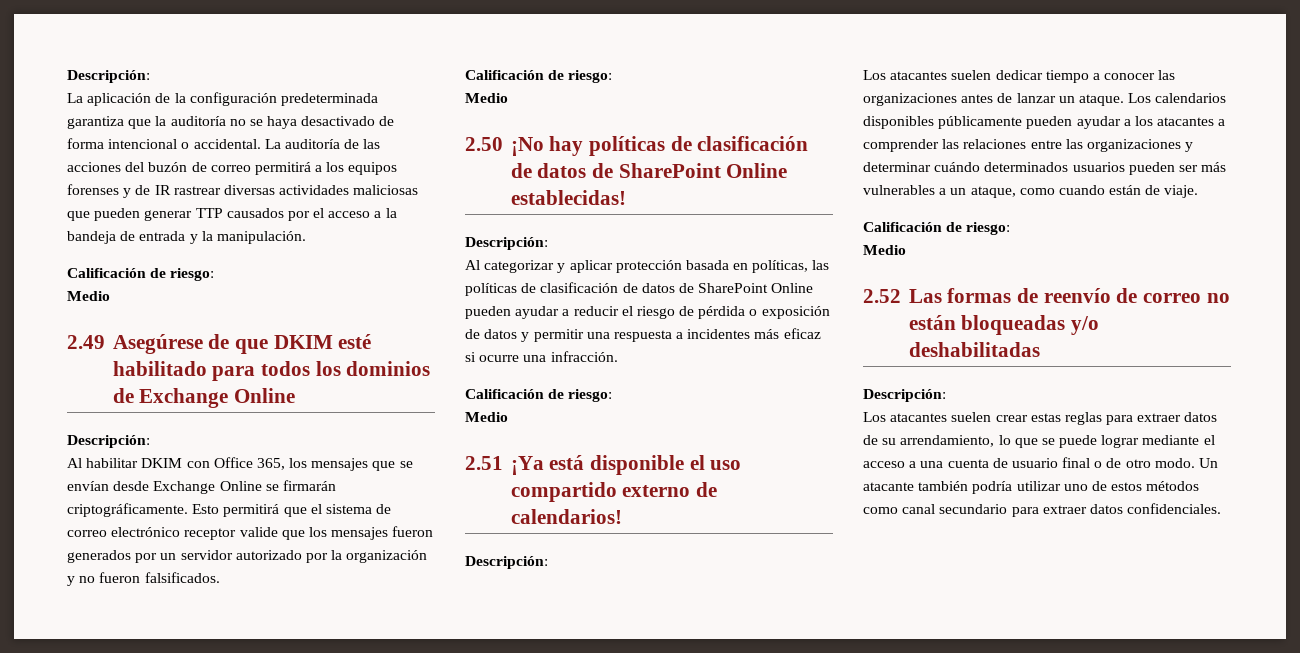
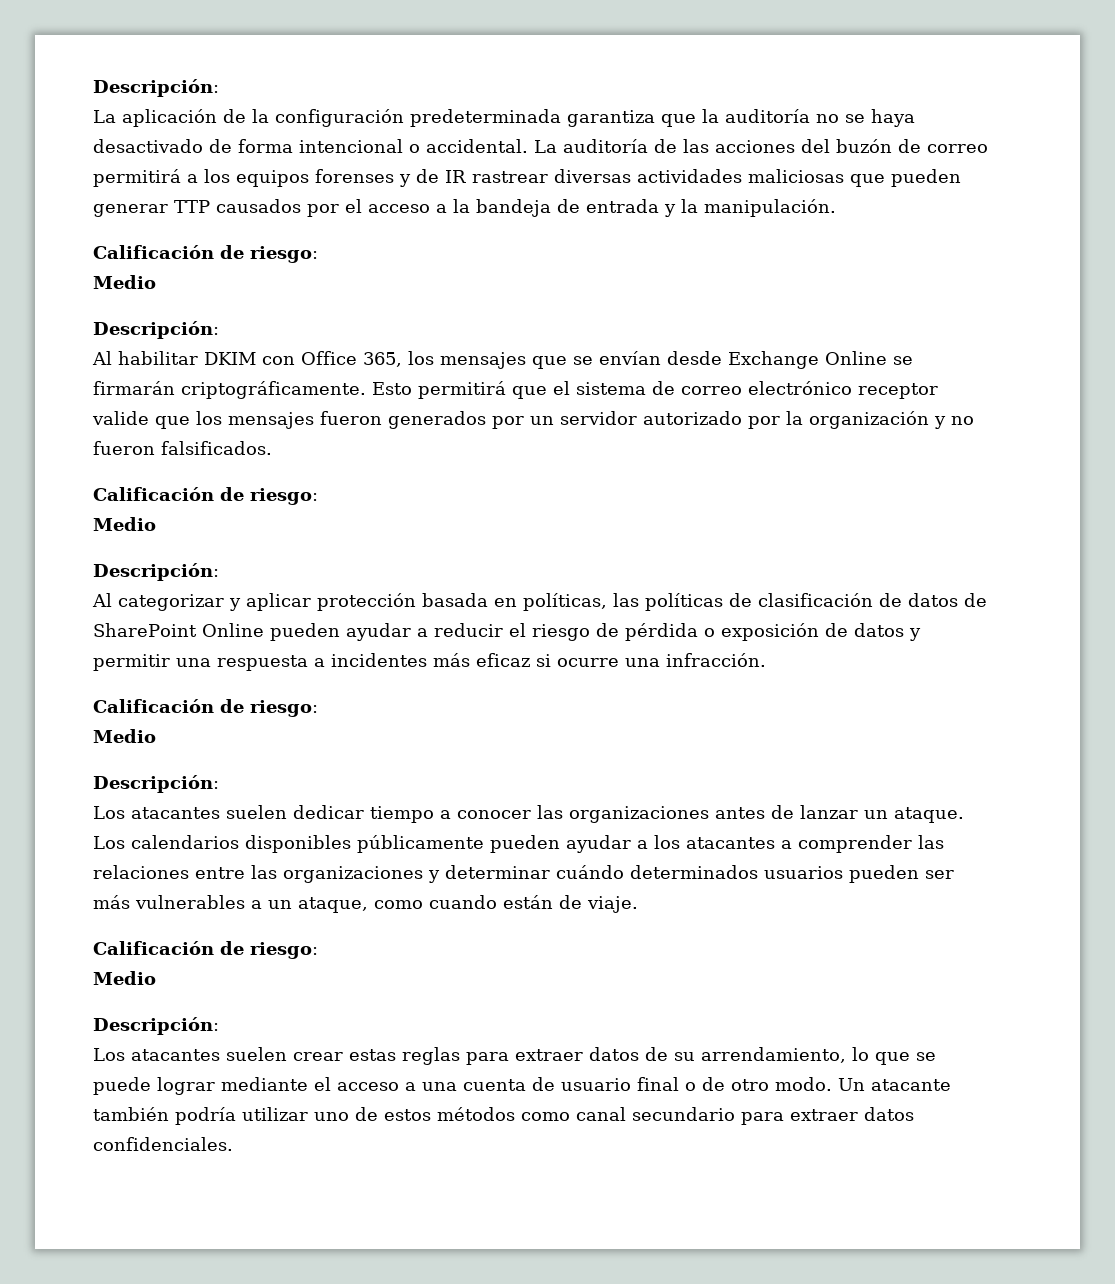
- 2.49 Asegúrese de que DKIM esté habilitado para todos los dominios de Exchange Online
- 2.50 ¡No hay políticas de clasificación de datos de SharePoint Online establecidas!
- 2.51 ¡Ya está disponible el uso compartido externo de calendarios!
- 2.52 Las formas de reenvío de correo no están bloqueadas y/o deshabilitadas

